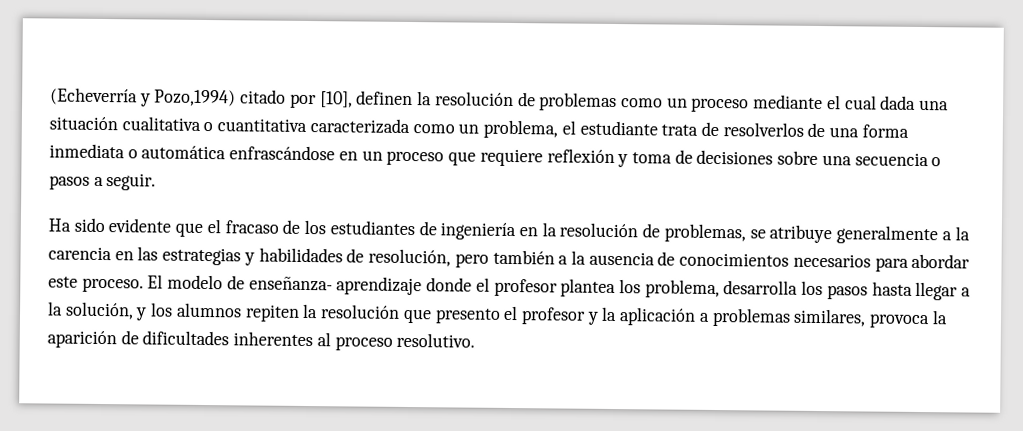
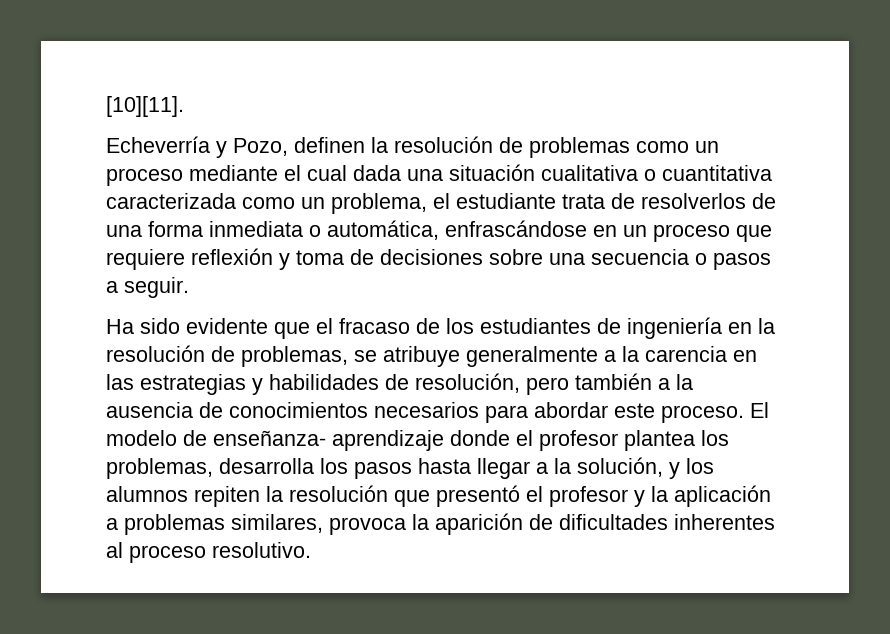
- (Echeverría y Pozo,1994) citado por [10], definen la resolución de problemas como un proceso mediante el cual dada una situación cualitativa o cuantitativa caracterizada como un problema, el estudiante trata de resolverlos de una forma inmediata o automática enfrascándose en un proceso que requiere reflexión y toma de decisiones sobre una secuencia o pasos a seguir.
+ [10][11].
+ Echeverría y Pozo, definen la resolución de problemas como un proceso mediante el cual dada una situación cualitativa o cuantitativa caracterizada como un problema, el estudiante trata de resolverlos de una forma inmediata o automática, enfrascándose en un proceso que requiere reflexión y toma de decisiones sobre una secuencia o pasos a seguir.
- El modelo de enseñanza- aprendizaje donde el profesor plantea los problema, desarrolla los pasos hasta llegar a la solución, y los alumnos repiten la resolución que presento el profesor y la aplicación a problemas similares, provoca la aparición de dificultades inherentes al proceso resolutivo.
+ El modelo de enseñanza- aprendizaje donde el profesor plantea los problemas, desarrolla los pasos hasta llegar a la solución, y los alumnos repiten la resolución que presentó el profesor y la aplicación a problemas similares, provoca la aparición de dificultades inherentes al proceso resolutivo.

